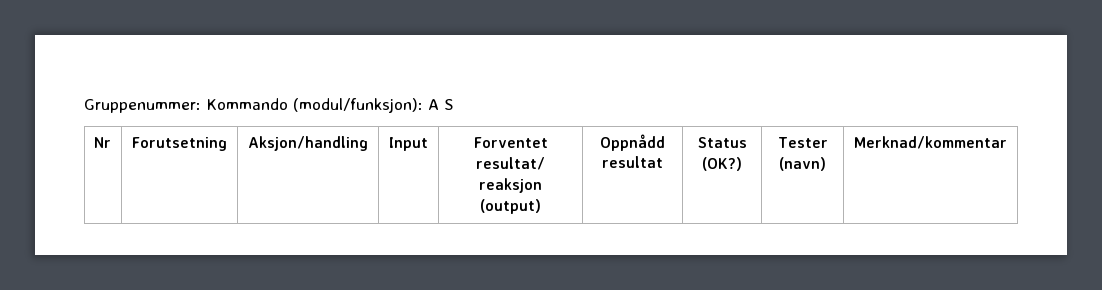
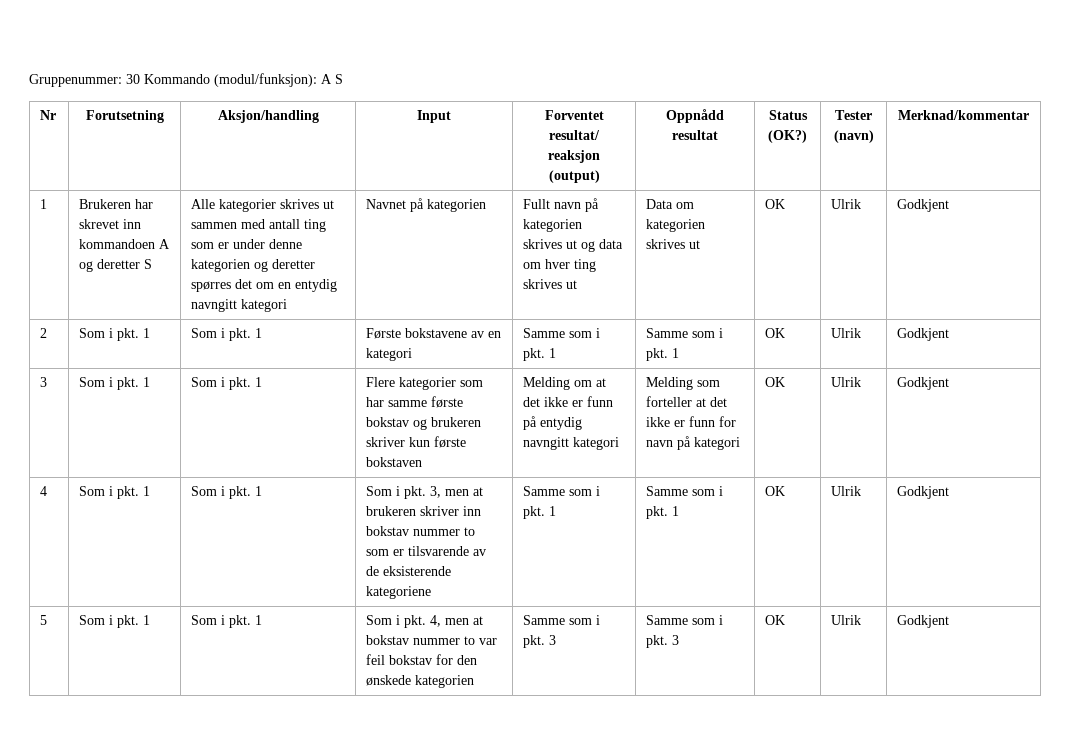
- Gruppenummer: Kommando (modul/funksjon): A S
+ Gruppenummer: 30 Kommando (modul/funksjon): A S
+ 1 | Brukeren har skrevet inn kommandoen A og deretter S | Alle kategorier skrives ut sammen med antall ting som er under denne kategorien og deretter spørres det om en entydig navngitt kategori | Navnet på kategorien | Fullt navn på kategorien skrives ut og data om hver ting skrives ut | Data om kategorien skrives ut | OK | Ulrik | Godkjent
+ 2 | Som i pkt. 1 | Som i pkt. 1 | Første bokstavene av en kategori | Samme som i pkt. 1 | Samme som i pkt. 1 | OK | Ulrik | Godkjent
+ 3 | Som i pkt. 1 | Som i pkt. 1 | Flere kategorier som har samme første bokstav og brukeren skriver kun første bokstaven | Melding om at det ikke er funn på entydig navngitt kategori | Melding som forteller at det ikke er funn for navn på kategori | OK | Ulrik | Godkjent
+ 4 | Som i pkt. 1 | Som i pkt. 1 | Som i pkt. 3, men at brukeren skriver inn bokstav nummer to som er tilsvarende av de eksisterende kategoriene | Samme som i pkt. 1 | Samme som i pkt. 1 | OK | Ulrik | Godkjent
+ 5 | Som i pkt. 1 | Som i pkt. 1 | Som i pkt. 4, men at bokstav nummer to var feil bokstav for den ønskede kategorien | Samme som i pkt. 3 | Samme som i pkt. 3 | OK | Ulrik | Godkjent

